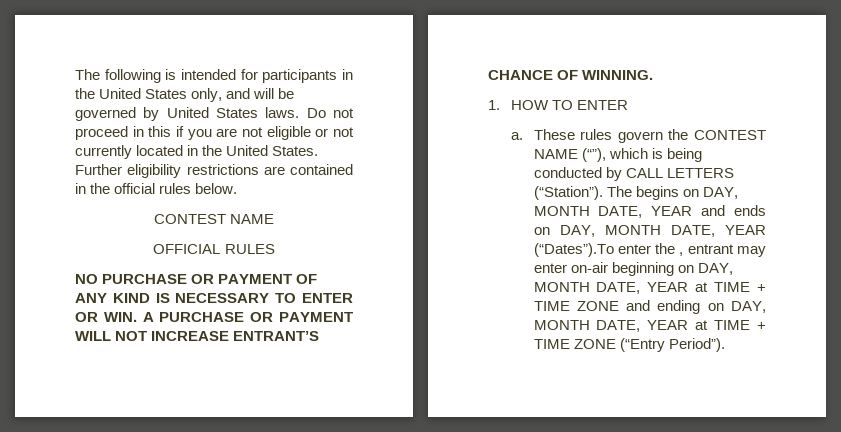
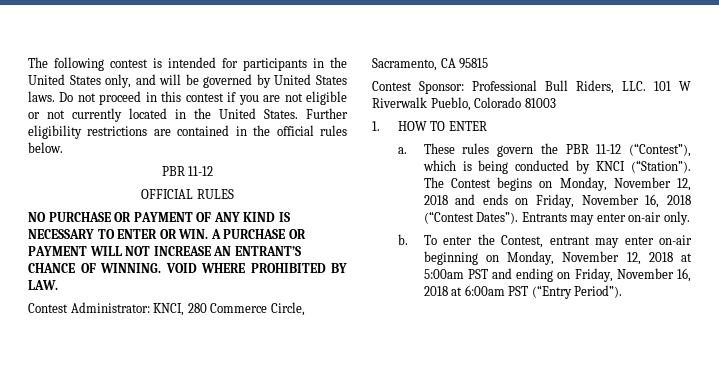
- The following is intended for participants in the United States only, and will be governed by United States laws.
+ The following contest is intended for participants in the United States only, and will be governed by United States laws.
- Do not proceed in this if you are not eligible or not currently located in the United States.
+ Do not proceed in this contest if you are not eligible or not currently located in the United States.
  Further eligibility restrictions are contained in the official rules below.
- CONTEST NAME
+ PBR 11-12
- NO PURCHASE OR PAYMENT OF ANY KIND IS NECESSARY TO ENTER OR WIN. A PURCHASE OR PAYMENT WILL NOT INCREASE ENTRANT’S CHANCE OF WINNING.
+ NO PURCHASE OR PAYMENT OF ANY KIND IS NECESSARY TO ENTER OR WIN. A PURCHASE OR PAYMENT WILL NOT INCREASE AN ENTRANT’S CHANCE OF WINNING. VOID WHERE PROHIBITED BY LAW.
+ Contest Administrator: KNCI, 280 Commerce Circle, Sacramento, CA 95815
+ Contest Sponsor: Professional Bull Riders, LLC. 101 W Riverwalk Pueblo, Colorado 81003
- These rules govern the CONTEST NAME (“”), which is being conducted by CALL LETTERS (“Station”).
+ These rules govern the PBR 11-12 (“Contest”), which is being conducted by KNCI (“Station”).
- The begins on DAY, MONTH DATE, YEAR and ends on DAY, MONTH DATE, YEAR (“Dates”).To enter the , entrant may enter on-air beginning on DAY, MONTH DATE, YEAR at TIME + TIME ZONE and ending on DAY, MONTH DATE, YEAR at TIME + TIME ZONE (“Entry Period”).
+ The Contest begins on Monday, November 12, 2018 and ends on Friday, November 16, 2018 (“Contest Dates”). Entrants may enter on-air only.
+ b. To enter the Contest, entrant may enter on-air beginning on Monday, November 12, 2018 at 5:00am PST and ending on Friday, November 16, 2018 at 6:00am PST (“Entry Period”).

